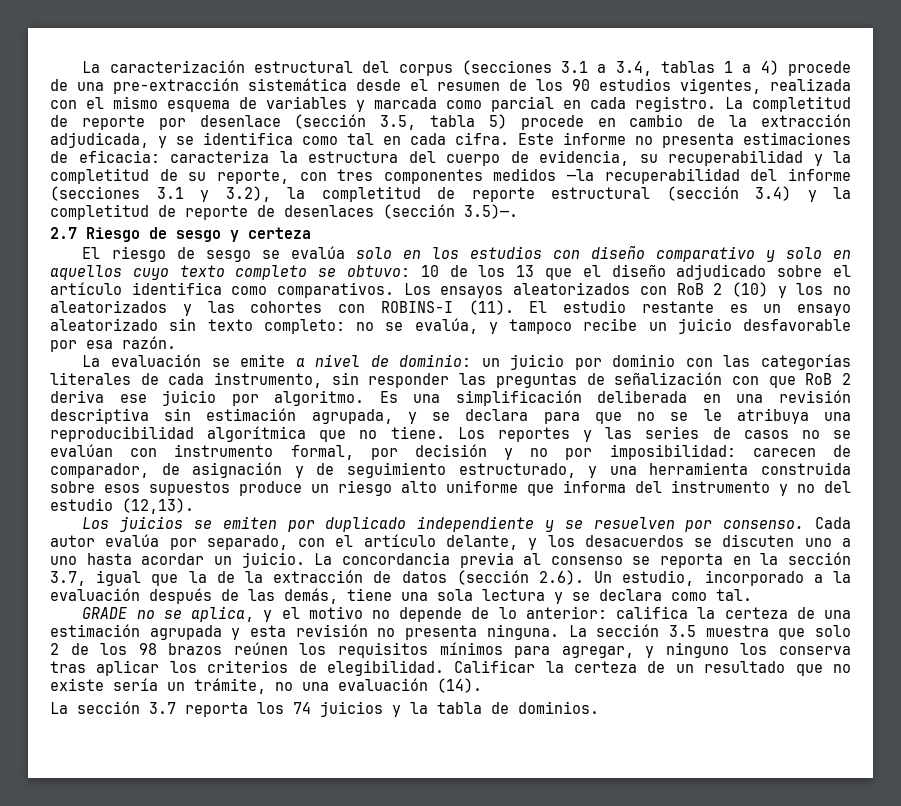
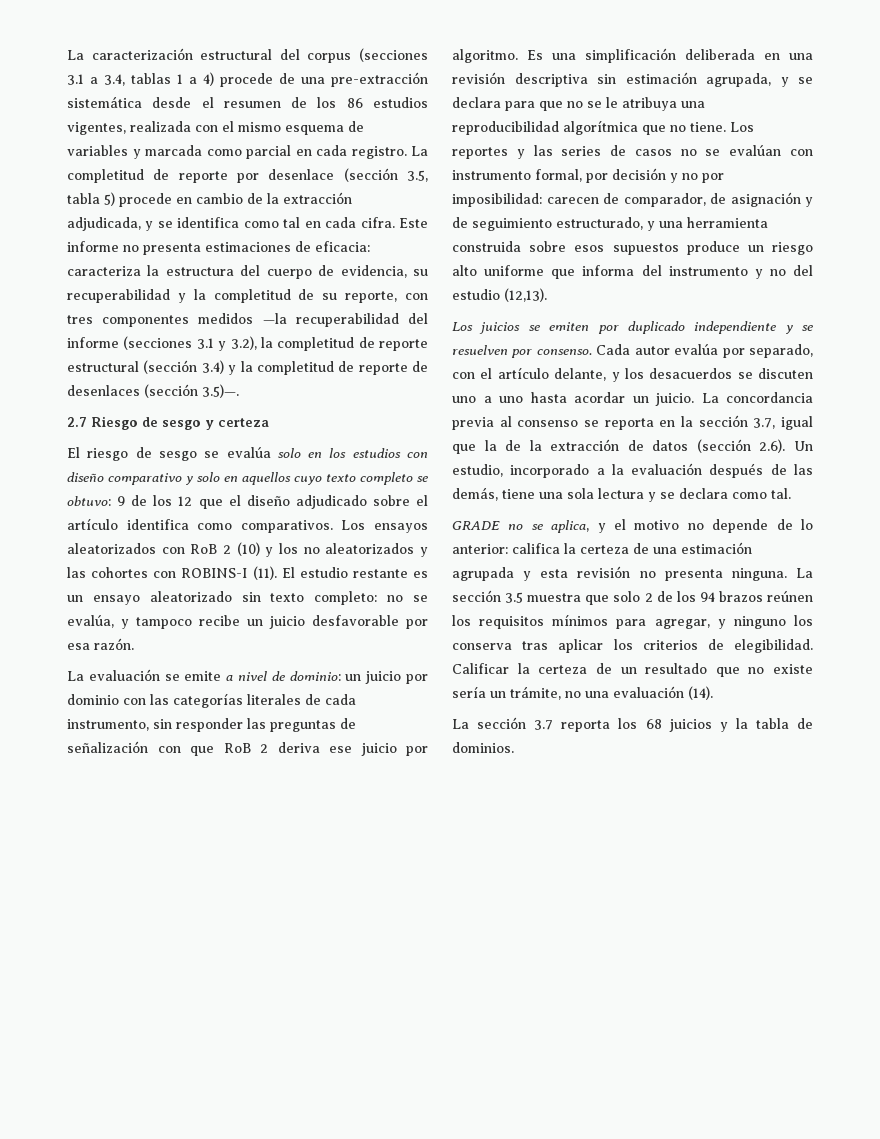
- La caracterización estructural del corpus (secciones 3.1 a 3.4, tablas 1 a 4) procede de una pre-extracción sistemática desde el resumen de los 90 estudios vigentes, realizada con el mismo esquema de variables y marcada como parcial en cada registro.
+ La caracterización estructural del corpus (secciones 3.1 a 3.4, tablas 1 a 4) procede de una pre-extracción sistemática desde el resumen de los 86 estudios vigentes, realizada con el mismo esquema de variables y marcada como parcial en cada registro.
- El riesgo de sesgo se evalúa solo en los estudios con diseño comparativo y solo en aquellos cuyo texto completo se obtuvo: 10 de los 13 que el diseño adjudicado sobre el artículo identifica como comparativos.
+ El riesgo de sesgo se evalúa solo en los estudios con diseño comparativo y solo en aquellos cuyo texto completo se obtuvo: 9 de los 12 que el diseño adjudicado sobre el artículo identifica como comparativos.
- La sección 3.5 muestra que solo 2 de los 98 brazos reúnen los requisitos mínimos para agregar, y ninguno los conserva tras aplicar los criterios de elegibilidad.
+ La sección 3.5 muestra que solo 2 de los 94 brazos reúnen los requisitos mínimos para agregar, y ninguno los conserva tras aplicar los criterios de elegibilidad.
- La sección 3.7 reporta los 74 juicios y la tabla de dominios.
+ La sección 3.7 reporta los 68 juicios y la tabla de dominios.

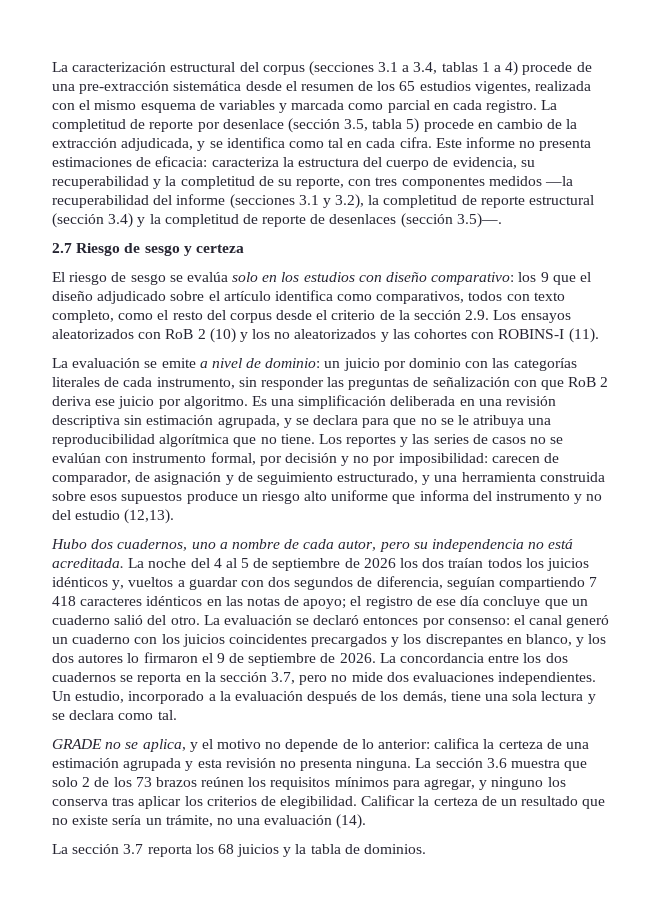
- La caracterización estructural del corpus (secciones 3.1 a 3.4, tablas 1 a 4) procede de una pre-extracción sistemática desde el resumen de los 86 estudios vigentes, realizada con el mismo esquema de variables y marcada como parcial en cada registro.
+ La caracterización estructural del corpus (secciones 3.1 a 3.4, tablas 1 a 4) procede de una pre-extracción sistemática desde el resumen de los 65 estudios vigentes, realizada con el mismo esquema de variables y marcada como parcial en cada registro.
- El riesgo de sesgo se evalúa solo en los estudios con diseño comparativo y solo en aquellos cuyo texto completo se obtuvo: 9 de los 12 que el diseño adjudicado sobre el artículo identifica como comparativos. Los ensayos aleatorizados con RoB 2 (10) y los no aleatorizados y las cohortes con ROBINS-I (11). El estudio restante es un ensayo aleatorizado sin texto completo: no se evalúa, y tampoco recibe un juicio desfavorable por esa razón.
+ El riesgo de sesgo se evalúa solo en los estudios con diseño comparativo: los 9 que el diseño adjudicado sobre el artículo identifica como comparativos, todos con texto completo, como el resto del corpus desde el criterio de la sección 2.9. Los ensayos aleatorizados con RoB 2 (10) y los no aleatorizados y las cohortes con ROBINS-I (11).
- Los juicios se emiten por duplicado independiente y se resuelven por consenso. Cada autor evalúa por separado, con el artículo delante, y los desacuerdos se discuten uno a uno hasta acordar un juicio. La concordancia previa al consenso se reporta en la sección 3.7, igual que la de la extracción de datos (sección 2.6). Un estudio, incorporado a la evaluación después de las demás, tiene una sola lectura y se declara como tal.
+ Hubo dos cuadernos, uno a nombre de cada autor, pero su independencia no está acreditada. La noche del 4 al 5 de septiembre de 2026 los dos traían todos los juicios idénticos y, vueltos a guardar con dos segundos de diferencia, seguían compartiendo 7 418 caracteres idénticos en las notas de apoyo; el registro de ese día concluye que un cuaderno salió del otro. La evaluación se declaró entonces por consenso: el canal generó un cuaderno con los juicios coincidentes precargados y los discrepantes en blanco, y los dos autores lo firmaron el 9 de septiembre de 2026. La concordancia entre los dos cuadernos se reporta en la sección 3.7, pero no mide dos evaluaciones independientes. Un estudio, incorporado a la evaluación después de los demás, tiene una sola lectura y se declara como tal.
- La sección 3.5 muestra que solo 2 de los 94 brazos reúnen los requisitos mínimos para agregar, y ninguno los conserva tras aplicar los criterios de elegibilidad.
+ La sección 3.6 muestra que solo 2 de los 73 brazos reúnen los requisitos mínimos para agregar, y ninguno los conserva tras aplicar los criterios de elegibilidad.

